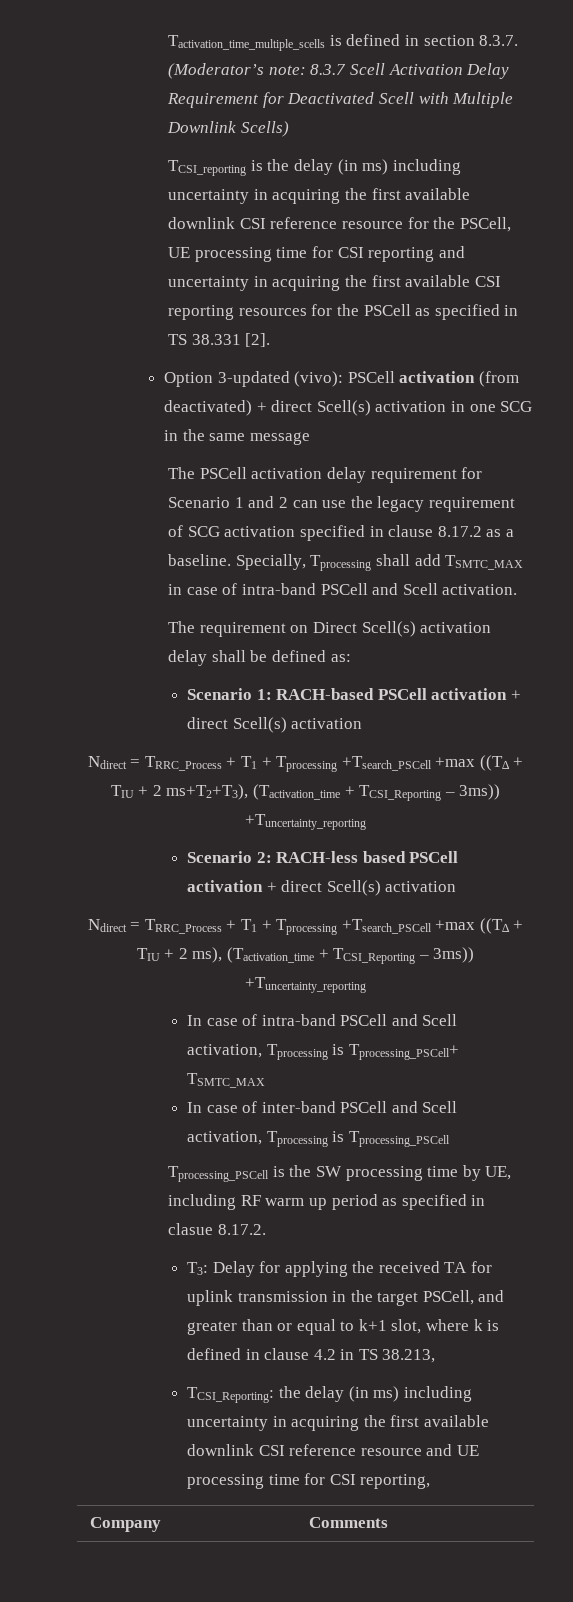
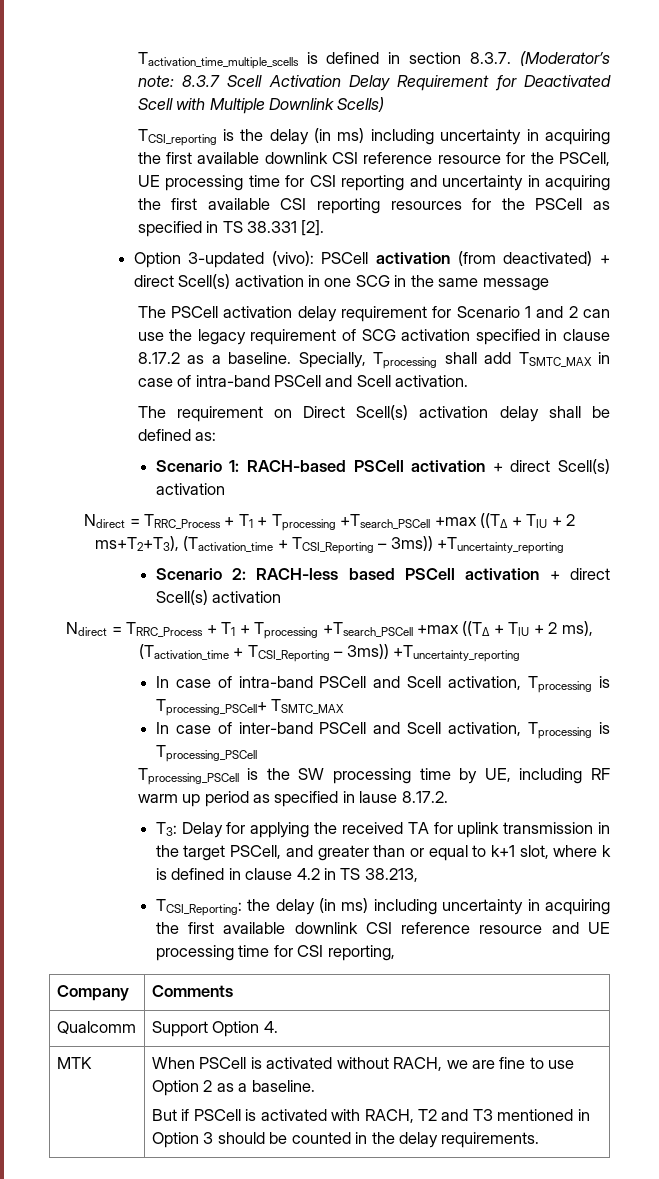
- Tprocessing_PSCell is the SW processing time by UE, including RF warm up period as specified in clasue 8.17.2.
+ Tprocessing_PSCell is the SW processing time by UE, including RF warm up period as specified in lause 8.17.2.
+ Qualcomm | Support Option 4.
+ MTK | When PSCell is activated without RACH, we are fine to use Option 2 as a baseline.
+ But if PSCell is activated with RACH, T2 and T3 mentioned in Option 3 should be counted in the delay requirements.

